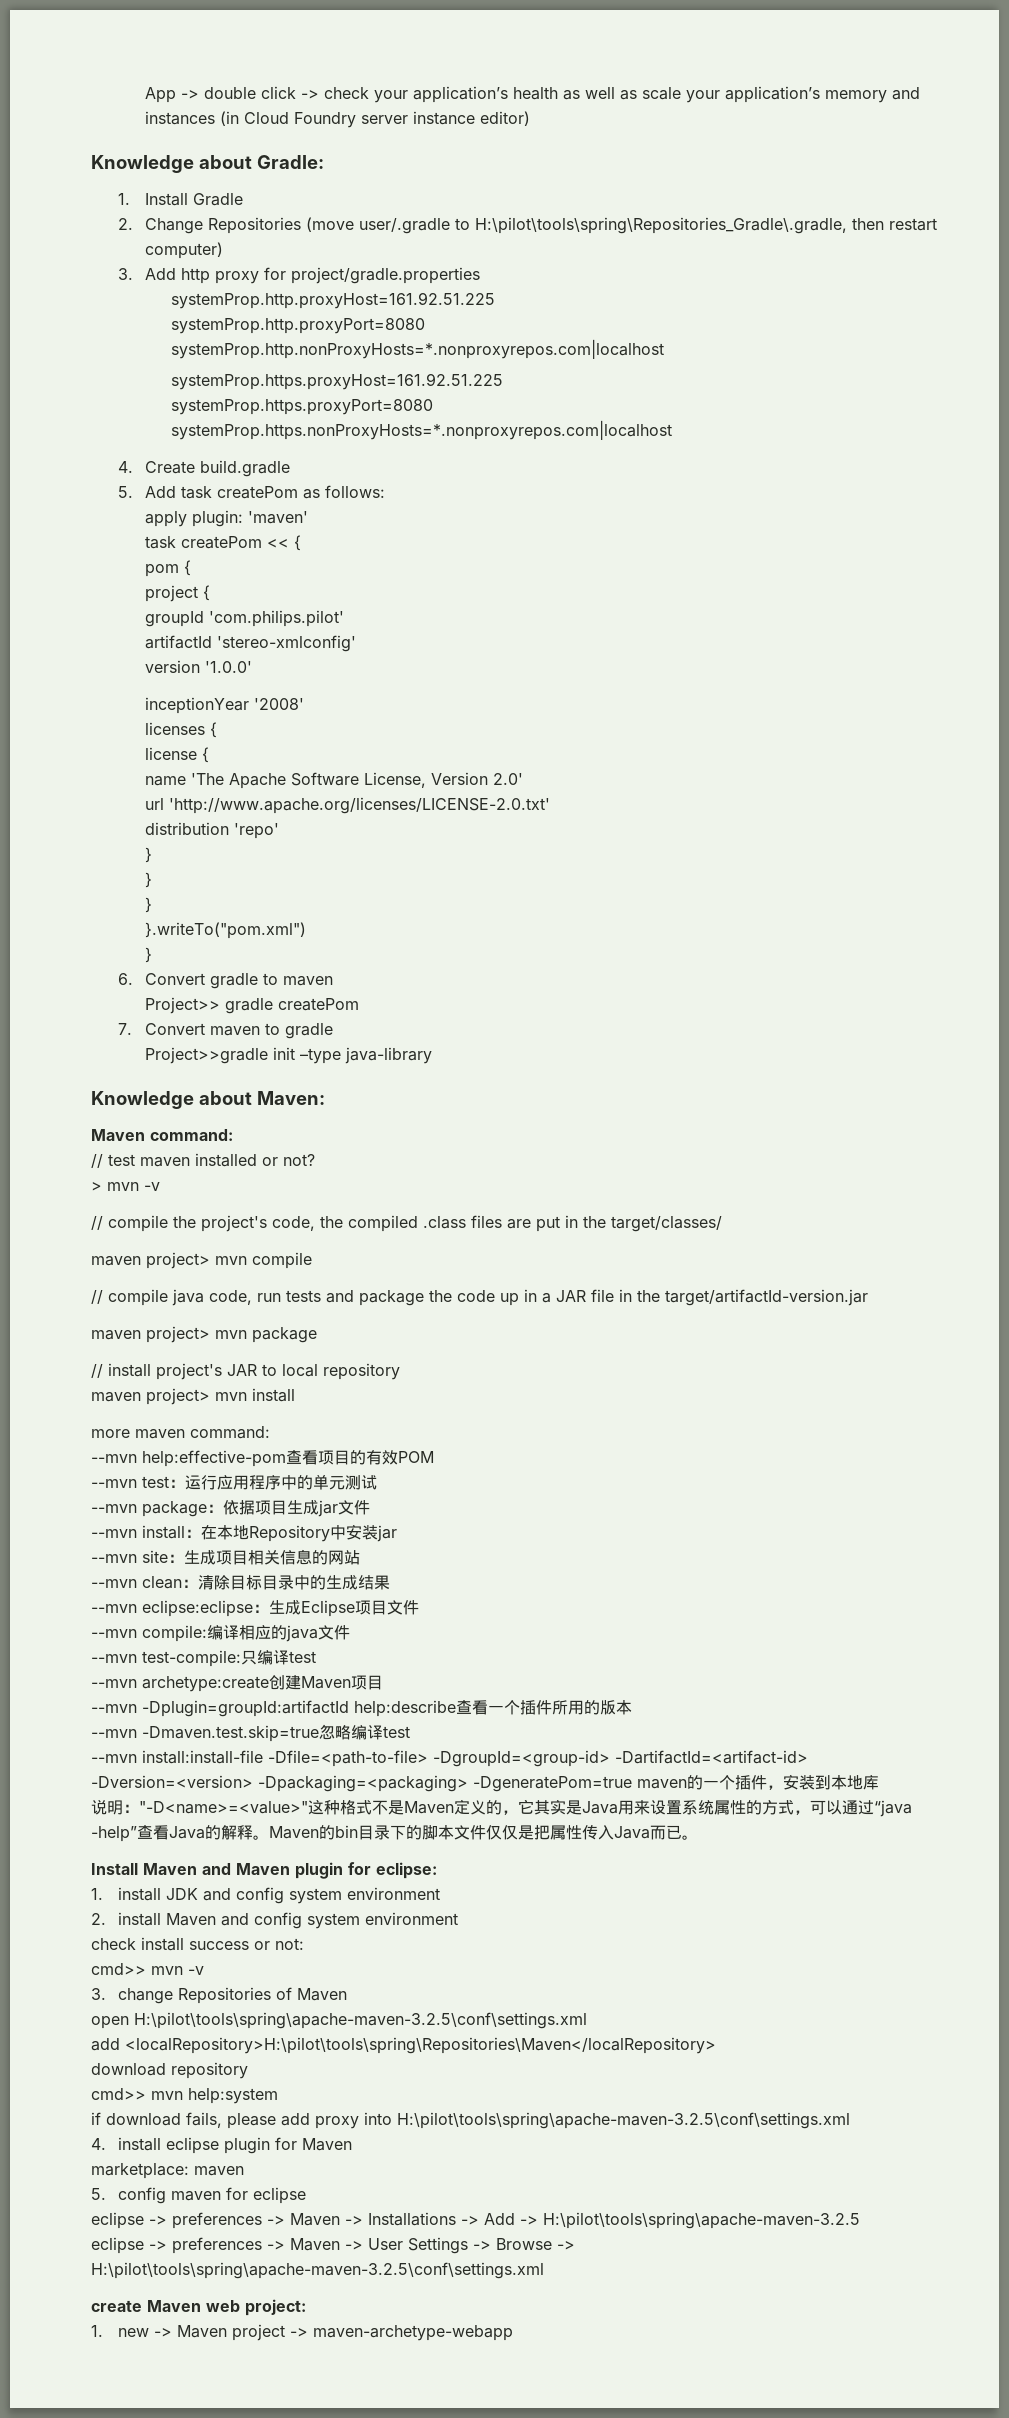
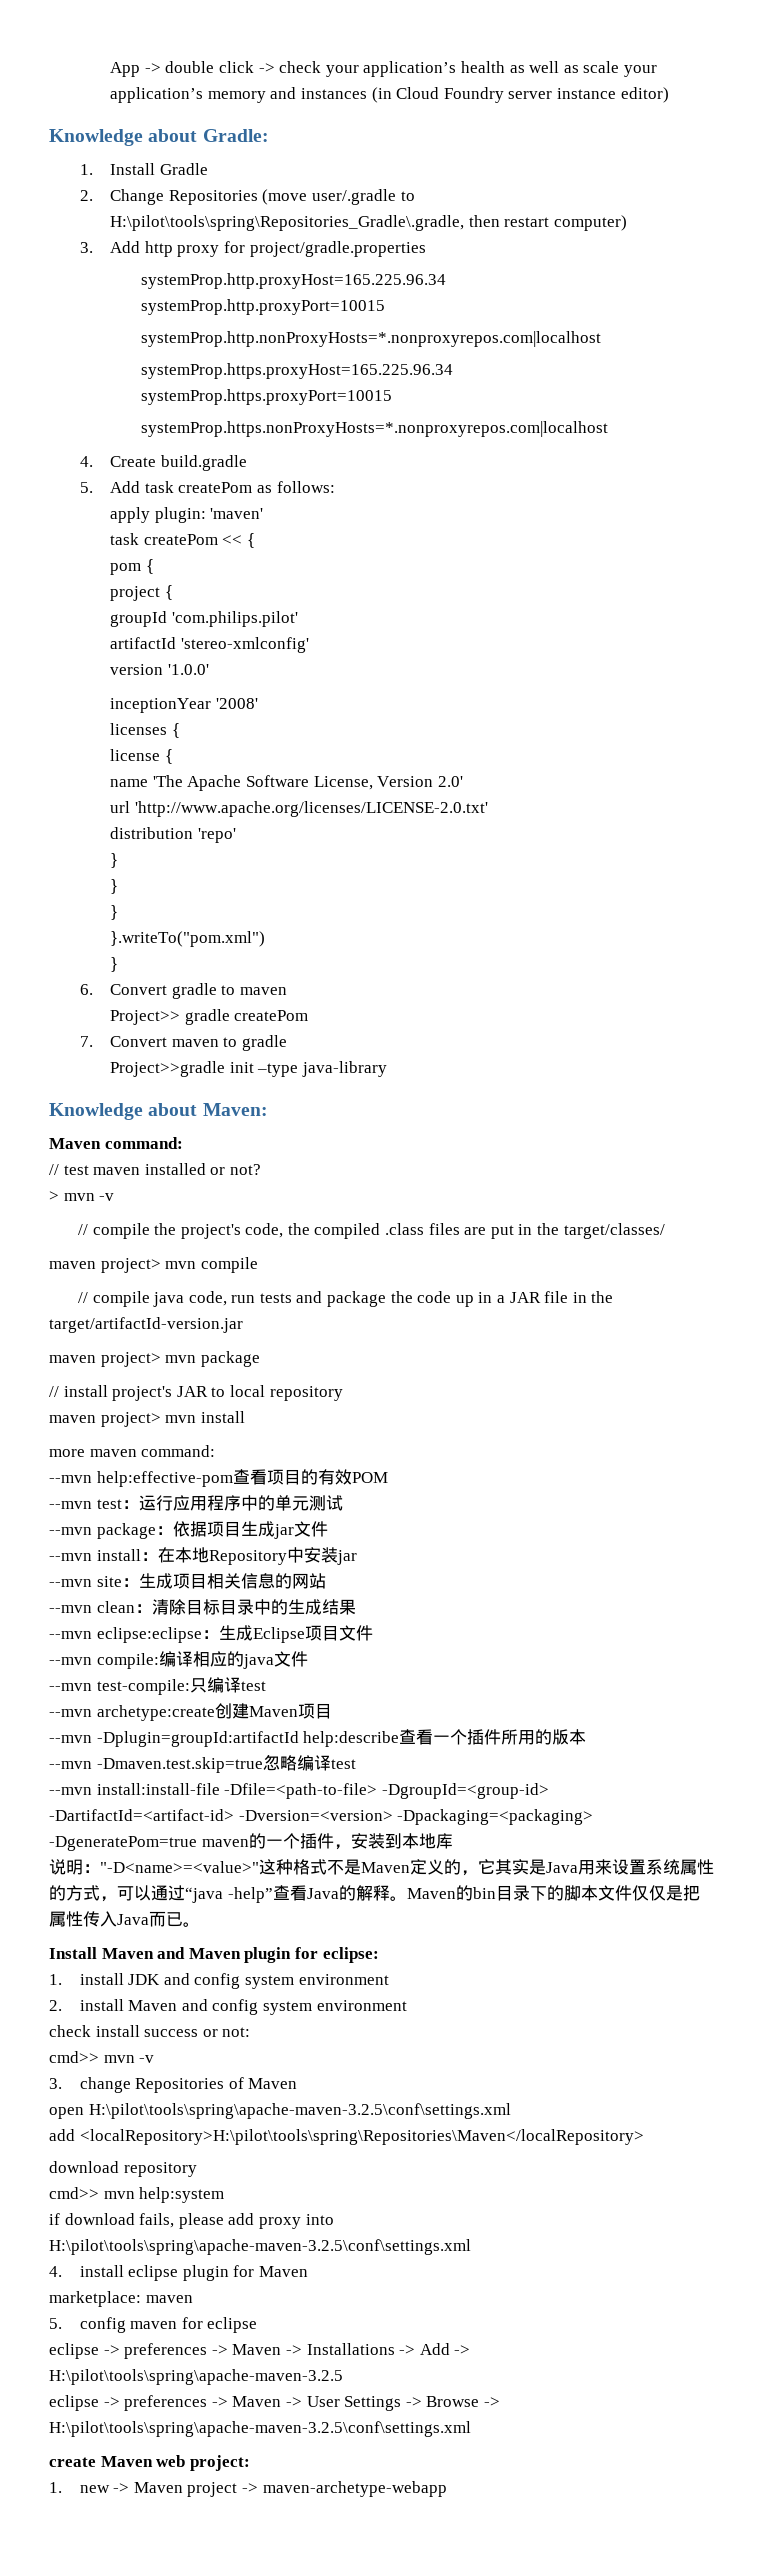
- systemProp.http.proxyHost=161.92.51.225
- systemProp.http.proxyPort=8080
+ systemProp.http.proxyHost=165.225.96.34
+ systemProp.http.proxyPort=10015
- systemProp.https.proxyHost=161.92.51.225
- systemProp.https.proxyPort=8080
+ systemProp.https.proxyHost=165.225.96.34
+ systemProp.https.proxyPort=10015

